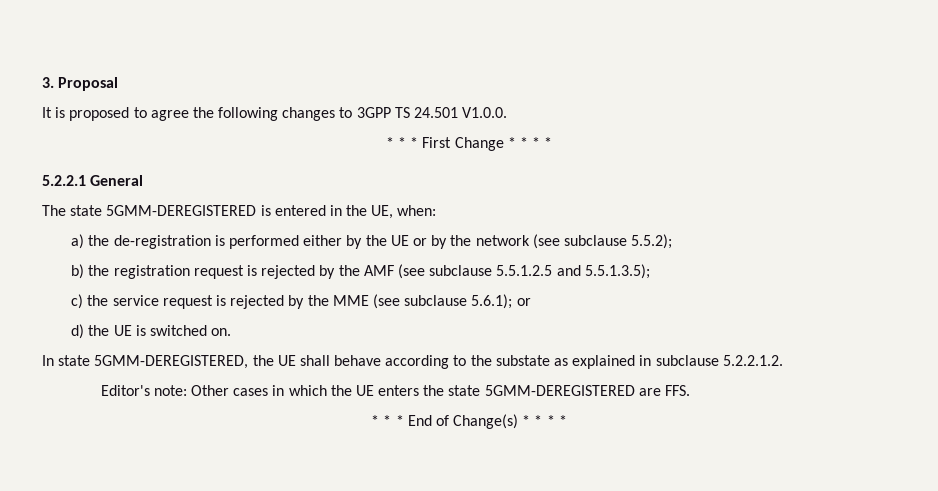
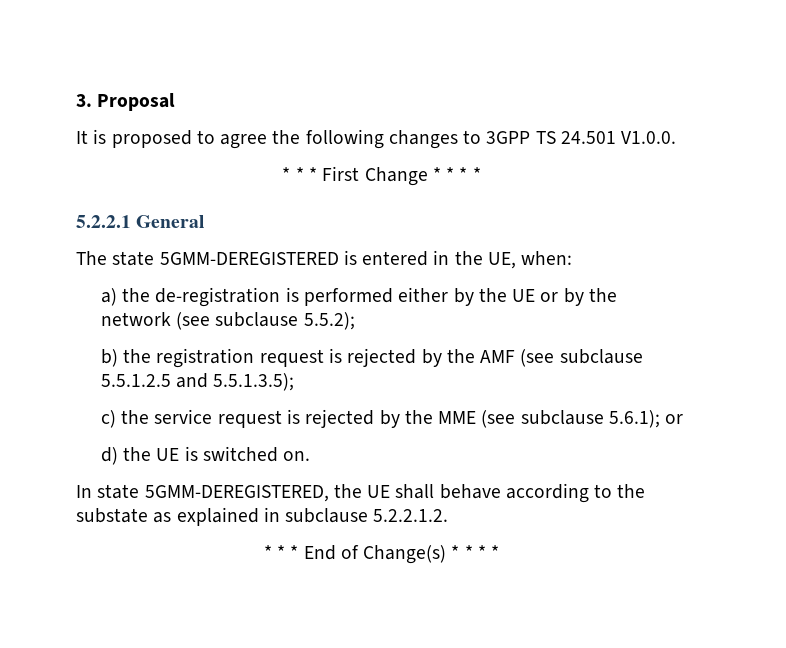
- Editor's note: Other cases in which the UE enters the state 5GMM-DEREGISTERED are FFS.

